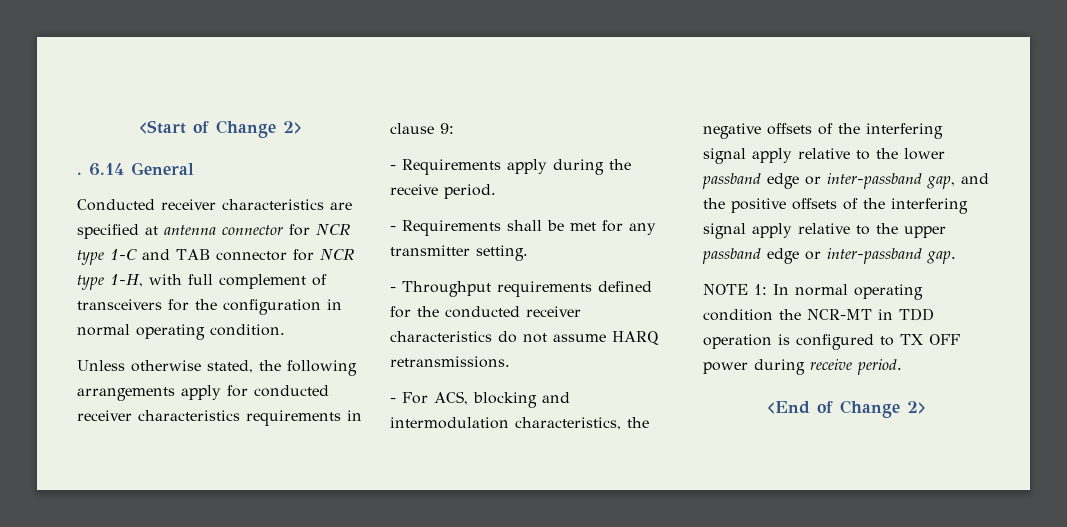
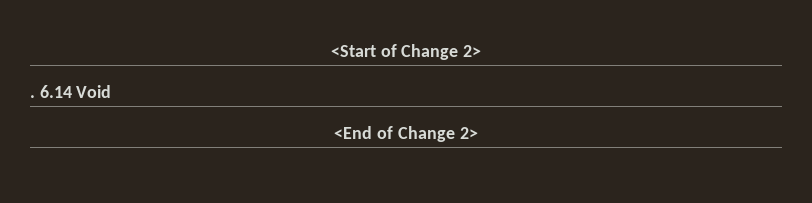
- 6.14 General
- Conducted receiver characteristics are specified at antenna connector for NCR type 1-C and TAB connector for NCR type 1-H, with full complement of transceivers for the configuration in normal operating condition.
- Unless otherwise stated, the following arrangements apply for conducted receiver characteristics requirements in clause 9:
- - Requirements apply during the receive period.
- - Requirements shall be met for any transmitter setting.
- - Throughput requirements defined for the conducted receiver characteristics do not assume HARQ retransmissions.
- - For ACS, blocking and intermodulation characteristics, the negative offsets of the interfering signal apply relative to the lower passband edge or inter-passband gap, and the positive offsets of the interfering signal apply relative to the upper passband edge or inter-passband gap.
- NOTE 1: In normal operating condition the NCR-MT in TDD operation is configured to TX OFF power during receive period.
+ 6.14 Void

